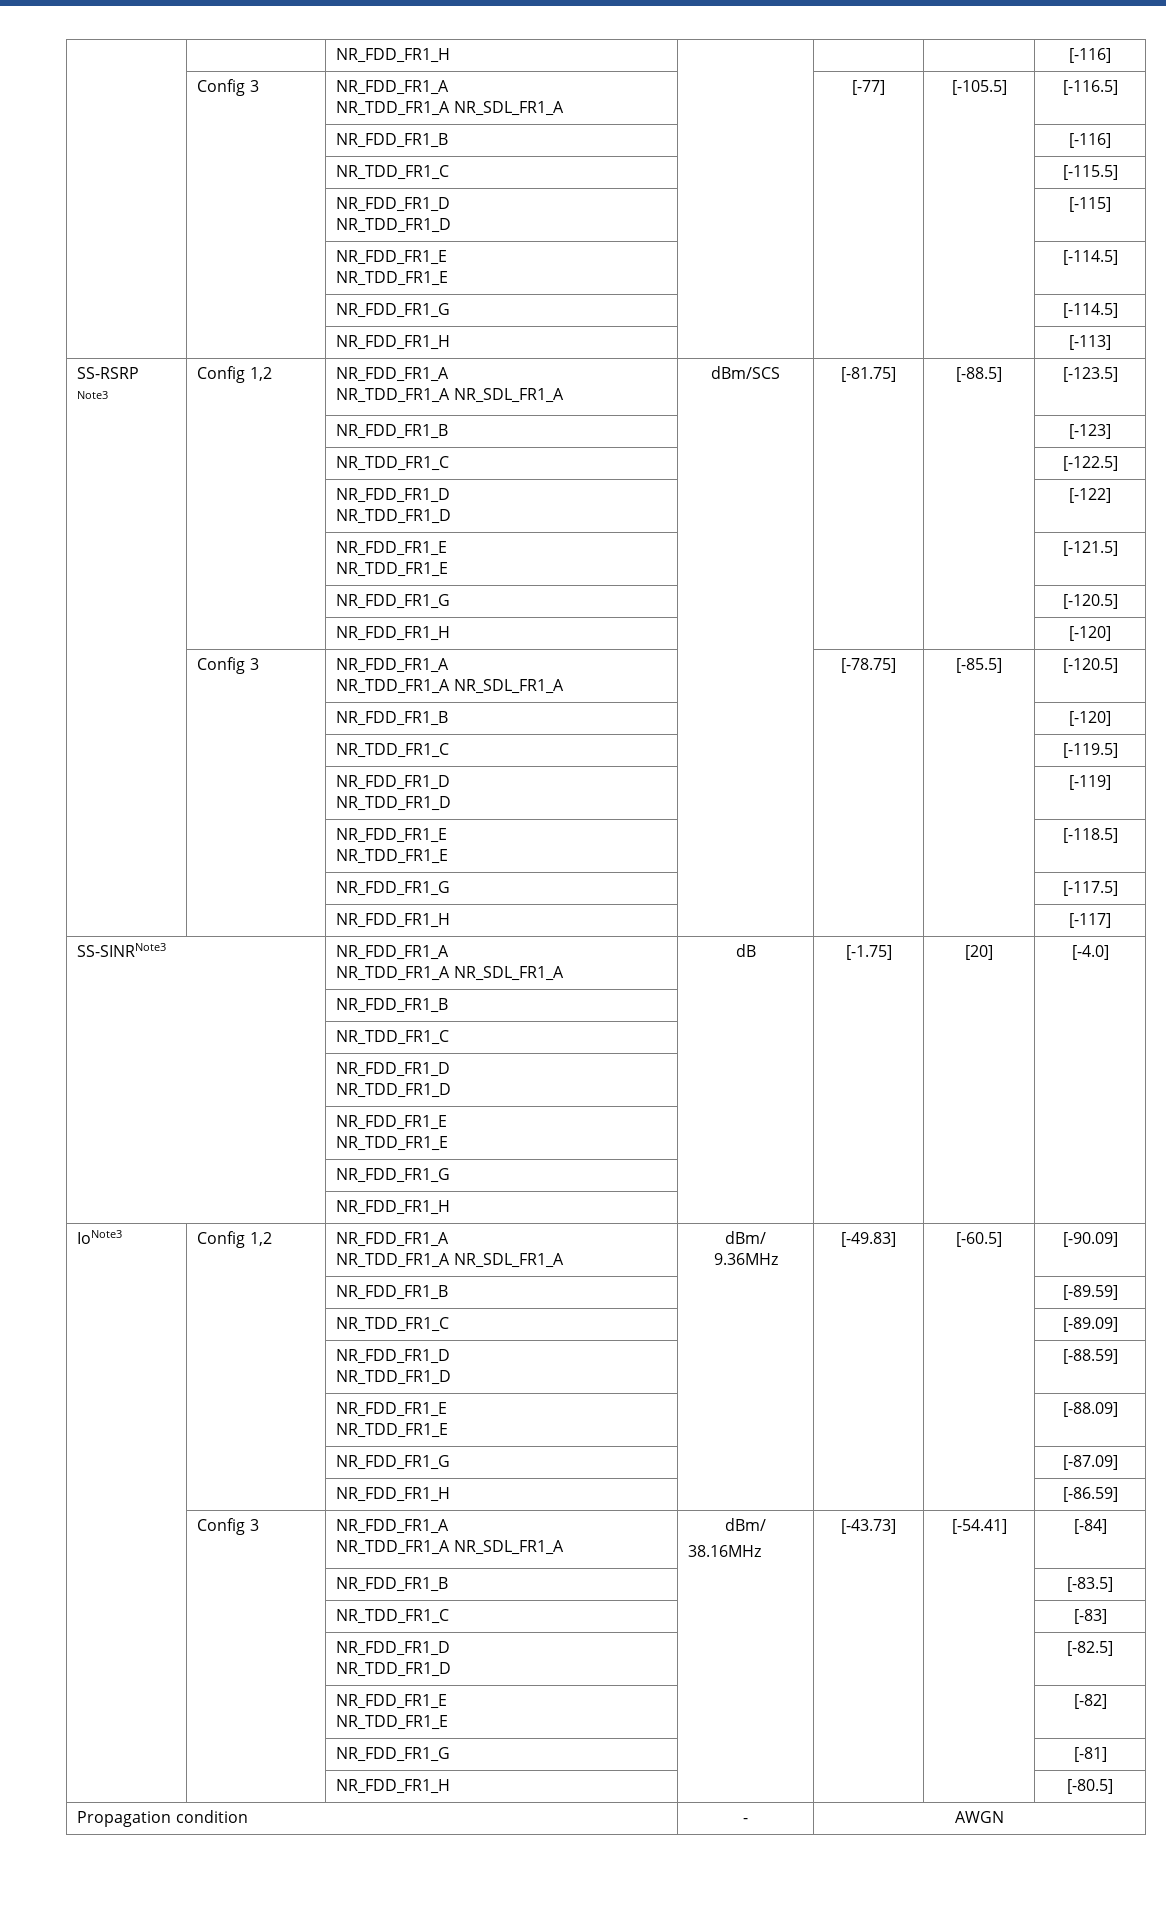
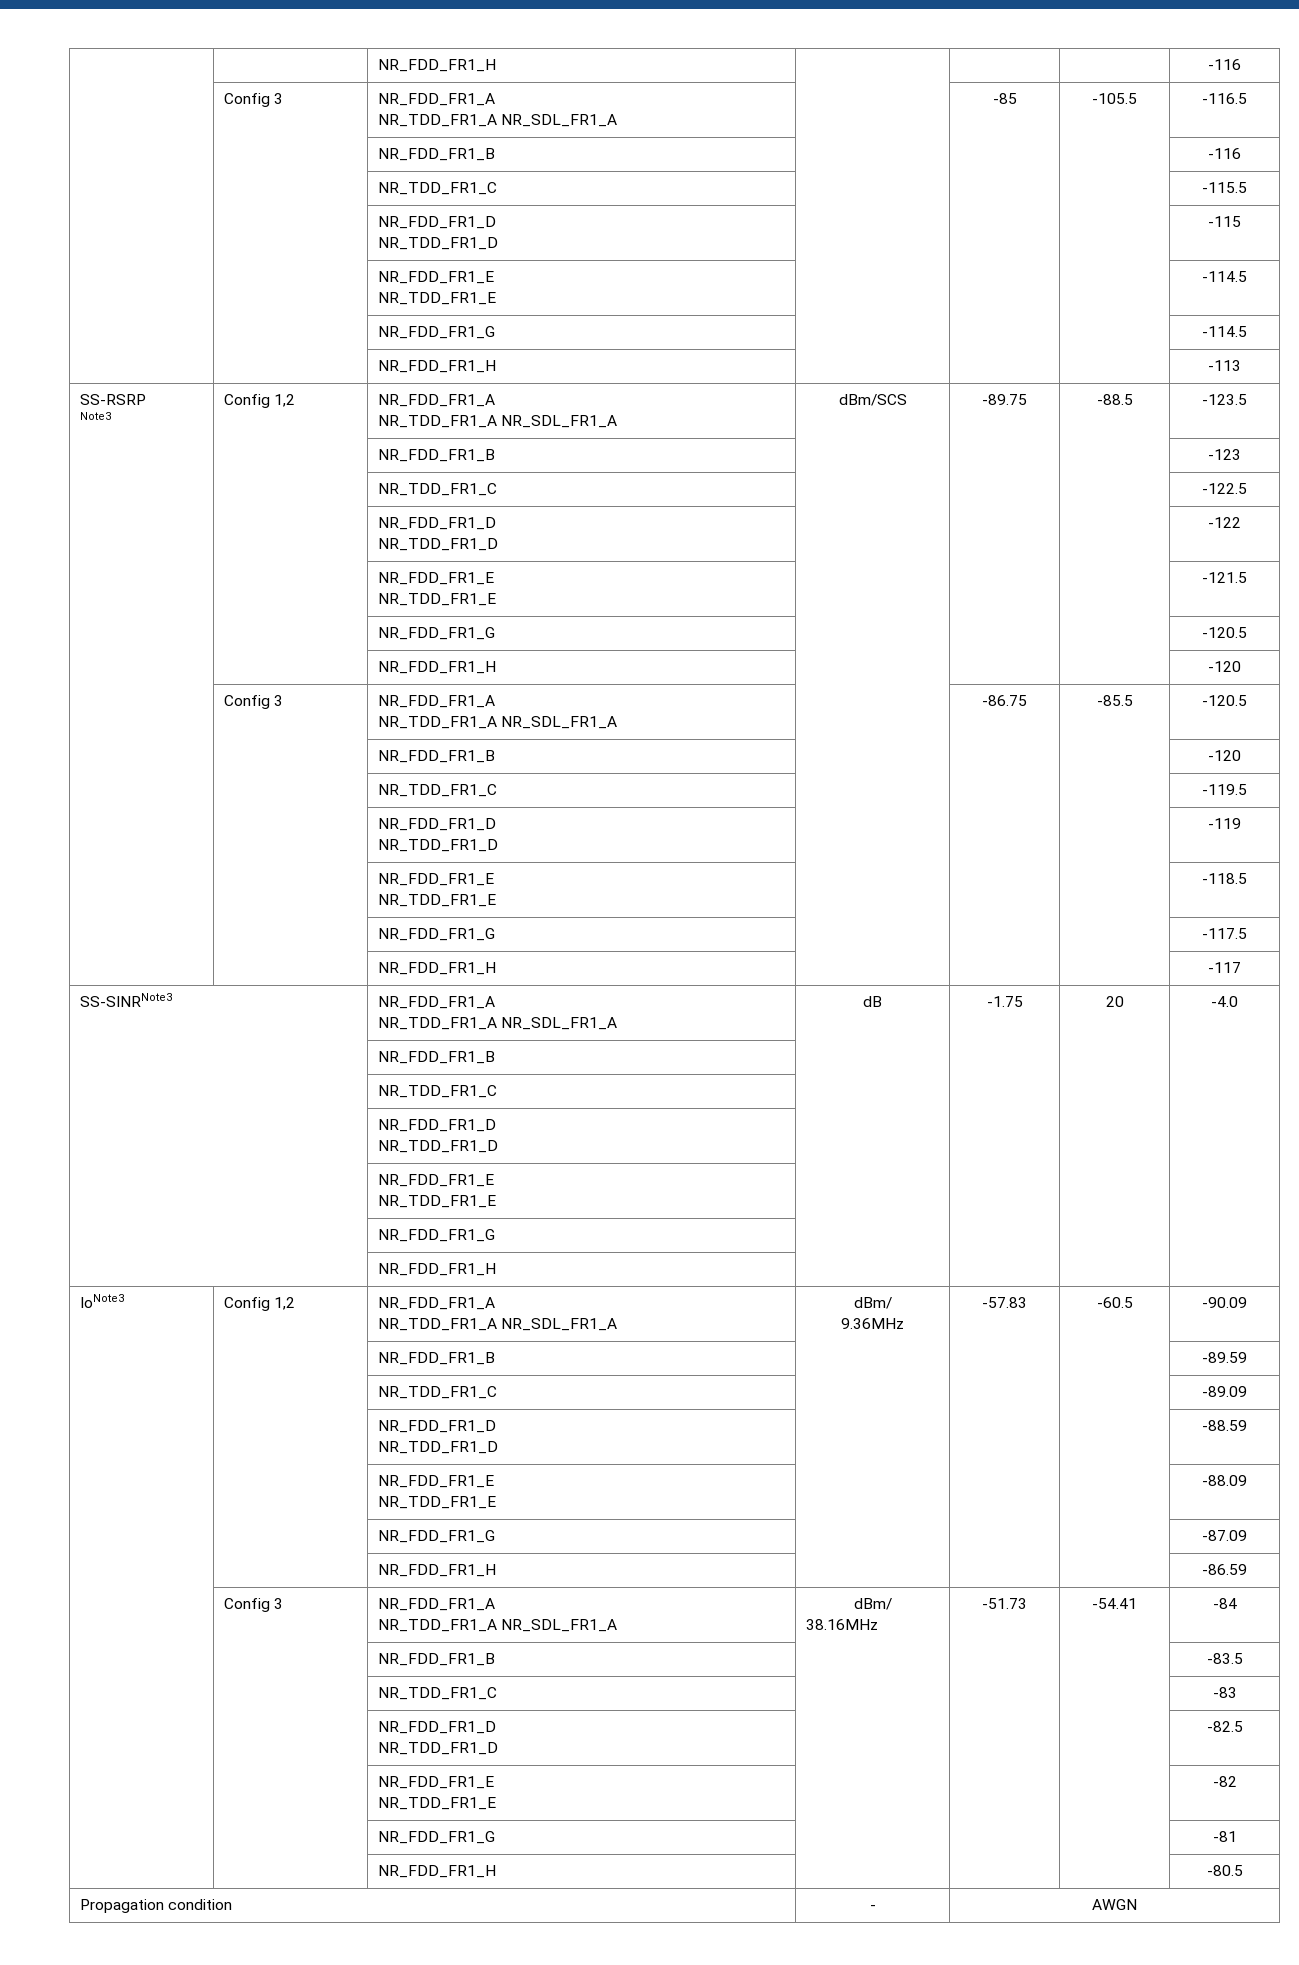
- | | NR_FDD_FR1_H | | | | [-116]
+ | | NR_FDD_FR1_H | | | | -116
  | Config 3 | NR_FDD_FR1_A
- NR_TDD_FR1_A NR_SDL_FR1_A | | [-77] | [-105.5] | [-116.5]
- | | NR_FDD_FR1_B | | | | [-116]
- | | NR_TDD_FR1_C | | | | [-115.5]
+ NR_TDD_FR1_A NR_SDL_FR1_A | | -85 | -105.5 | -116.5
+ | | NR_FDD_FR1_B | | | | -116
+ | | NR_TDD_FR1_C | | | | -115.5
  | | NR_FDD_FR1_D
- NR_TDD_FR1_D | | | | [-115]
+ NR_TDD_FR1_D | | | | -115
  | | NR_FDD_FR1_E
- NR_TDD_FR1_E | | | | [-114.5]
- | | NR_FDD_FR1_G | | | | [-114.5]
- | | NR_FDD_FR1_H | | | | [-113]
+ NR_TDD_FR1_E | | | | -114.5
+ | | NR_FDD_FR1_G | | | | -114.5
+ | | NR_FDD_FR1_H | | | | -113
  SS-RSRP
  Note3 | Config 1,2 | NR_FDD_FR1_A
- NR_TDD_FR1_A NR_SDL_FR1_A | dBm/SCS | [-81.75] | [-88.5] | [-123.5]
- | | NR_FDD_FR1_B | | | | [-123]
- | | NR_TDD_FR1_C | | | | [-122.5]
+ NR_TDD_FR1_A NR_SDL_FR1_A | dBm/SCS | -89.75 | -88.5 | -123.5
+ | | NR_FDD_FR1_B | | | | -123
+ | | NR_TDD_FR1_C | | | | -122.5
  | | NR_FDD_FR1_D
- NR_TDD_FR1_D | | | | [-122]
+ NR_TDD_FR1_D | | | | -122
  | | NR_FDD_FR1_E
- NR_TDD_FR1_E | | | | [-121.5]
- | | NR_FDD_FR1_G | | | | [-120.5]
- | | NR_FDD_FR1_H | | | | [-120]
+ NR_TDD_FR1_E | | | | -121.5
+ | | NR_FDD_FR1_G | | | | -120.5
+ | | NR_FDD_FR1_H | | | | -120
  | Config 3 | NR_FDD_FR1_A
- NR_TDD_FR1_A NR_SDL_FR1_A | | [-78.75] | [-85.5] | [-120.5]
- | | NR_FDD_FR1_B | | | | [-120]
- | | NR_TDD_FR1_C | | | | [-119.5]
+ NR_TDD_FR1_A NR_SDL_FR1_A | | -86.75 | -85.5 | -120.5
+ | | NR_FDD_FR1_B | | | | -120
+ | | NR_TDD_FR1_C | | | | -119.5
  | | NR_FDD_FR1_D
- NR_TDD_FR1_D | | | | [-119]
+ NR_TDD_FR1_D | | | | -119
  | | NR_FDD_FR1_E
- NR_TDD_FR1_E | | | | [-118.5]
- | | NR_FDD_FR1_G | | | | [-117.5]
- | | NR_FDD_FR1_H | | | | [-117]
+ NR_TDD_FR1_E | | | | -118.5
+ | | NR_FDD_FR1_G | | | | -117.5
+ | | NR_FDD_FR1_H | | | | -117
  SS-SINRNote3 | NR_FDD_FR1_A
- NR_TDD_FR1_A NR_SDL_FR1_A | dB | [-1.75] | [20] | [-4.0]
+ NR_TDD_FR1_A NR_SDL_FR1_A | dB | -1.75 | 20 | -4.0
  IoNote3 | Config 1,2 | NR_FDD_FR1_A
  NR_TDD_FR1_A NR_SDL_FR1_A | dBm/
- 9.36MHz | [-49.83] | [-60.5] | [-90.09]
- | | NR_FDD_FR1_B | | | | [-89.59]
- | | NR_TDD_FR1_C | | | | [-89.09]
+ 9.36MHz | -57.83 | -60.5 | -90.09
+ | | NR_FDD_FR1_B | | | | -89.59
+ | | NR_TDD_FR1_C | | | | -89.09
  | | NR_FDD_FR1_D
- NR_TDD_FR1_D | | | | [-88.59]
+ NR_TDD_FR1_D | | | | -88.59
  | | NR_FDD_FR1_E
- NR_TDD_FR1_E | | | | [-88.09]
- | | NR_FDD_FR1_G | | | | [-87.09]
- | | NR_FDD_FR1_H | | | | [-86.59]
+ NR_TDD_FR1_E | | | | -88.09
+ | | NR_FDD_FR1_G | | | | -87.09
+ | | NR_FDD_FR1_H | | | | -86.59
  | Config 3 | NR_FDD_FR1_A
  NR_TDD_FR1_A NR_SDL_FR1_A | dBm/
- 38.16MHz | [-43.73] | [-54.41] | [-84]
- | | NR_FDD_FR1_B | | | | [-83.5]
- | | NR_TDD_FR1_C | | | | [-83]
+ 38.16MHz | -51.73 | -54.41 | -84
+ | | NR_FDD_FR1_B | | | | -83.5
+ | | NR_TDD_FR1_C | | | | -83
  | | NR_FDD_FR1_D
- NR_TDD_FR1_D | | | | [-82.5]
+ NR_TDD_FR1_D | | | | -82.5
  | | NR_FDD_FR1_E
- NR_TDD_FR1_E | | | | [-82]
- | | NR_FDD_FR1_G | | | | [-81]
- | | NR_FDD_FR1_H | | | | [-80.5]
+ NR_TDD_FR1_E | | | | -82
+ | | NR_FDD_FR1_G | | | | -81
+ | | NR_FDD_FR1_H | | | | -80.5

